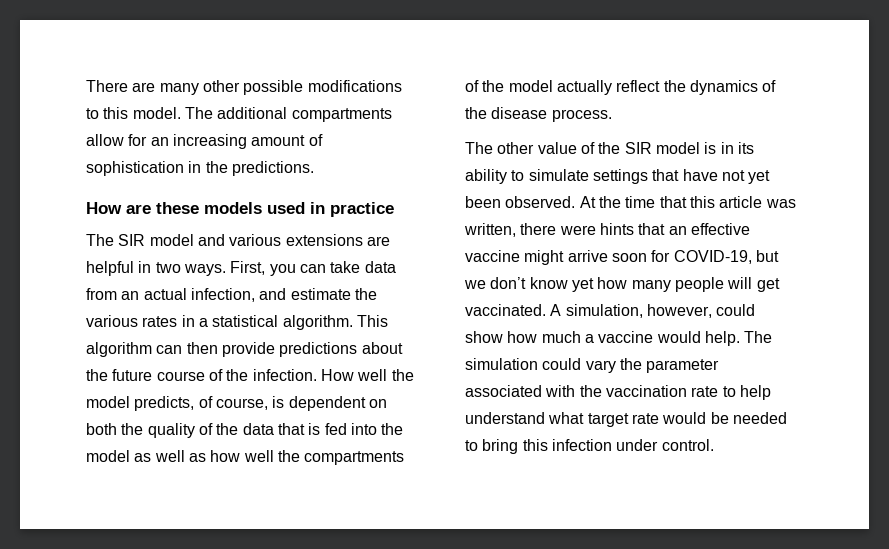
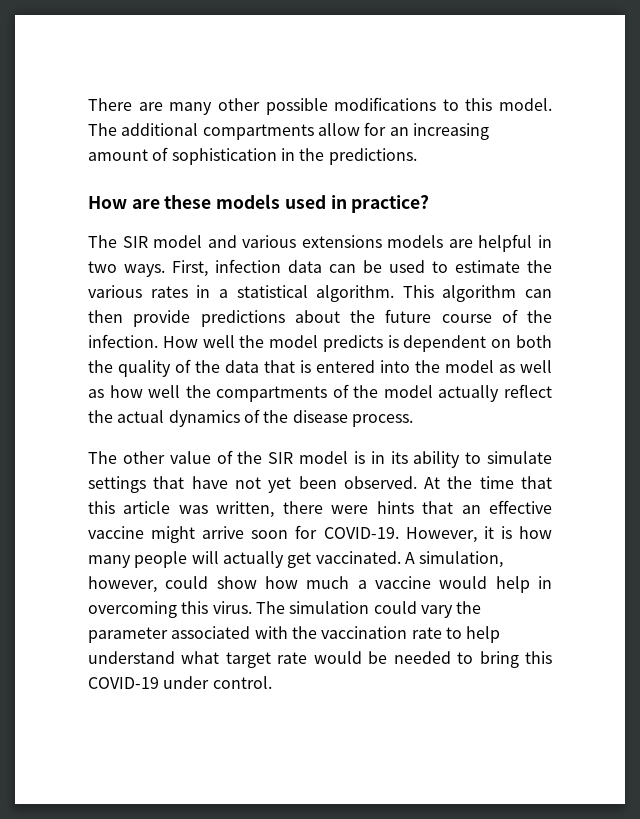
- How are these models used in practice
+ How are these models used in practice?
- The SIR model and various extensions are helpful in two ways.
+ The SIR model and various extensions models are helpful in two ways.
- First, you can take data from an actual infection, and estimate the various rates in a statistical algorithm.
+ First, infection data can be used to estimate the various rates in a statistical algorithm.
- How well the model predicts, of course, is dependent on both the quality of the data that is fed into the model as well as how well the compartments of the model actually reflect the dynamics of the disease process.
+ How well the model predicts is dependent on both the quality of the data that is entered into the model as well as how well the compartments of the model actually reflect the actual dynamics of the disease process.
- At the time that this article was written, there were hints that an effective vaccine might arrive soon for COVID-19, but we don’t know yet how many people will get vaccinated.
+ At the time that this article was written, there were hints that an effective vaccine might arrive soon for COVID-19. However, it is how many people will actually get vaccinated.
- A simulation, however, could show how much a vaccine would help.
+ A simulation, however, could show how much a vaccine would help in overcoming this virus.
- The simulation could vary the parameter associated with the vaccination rate to help understand what target rate would be needed to bring this infection under control.
+ The simulation could vary the parameter associated with the vaccination rate to help understand what target rate would be needed to bring this COVID-19 under control.

